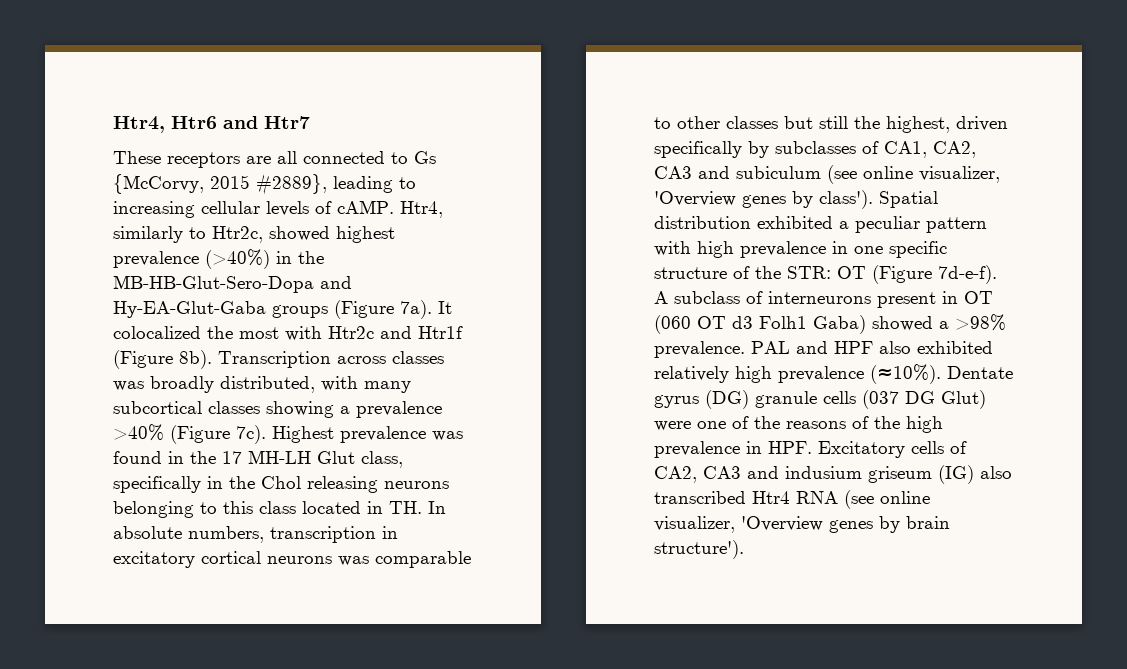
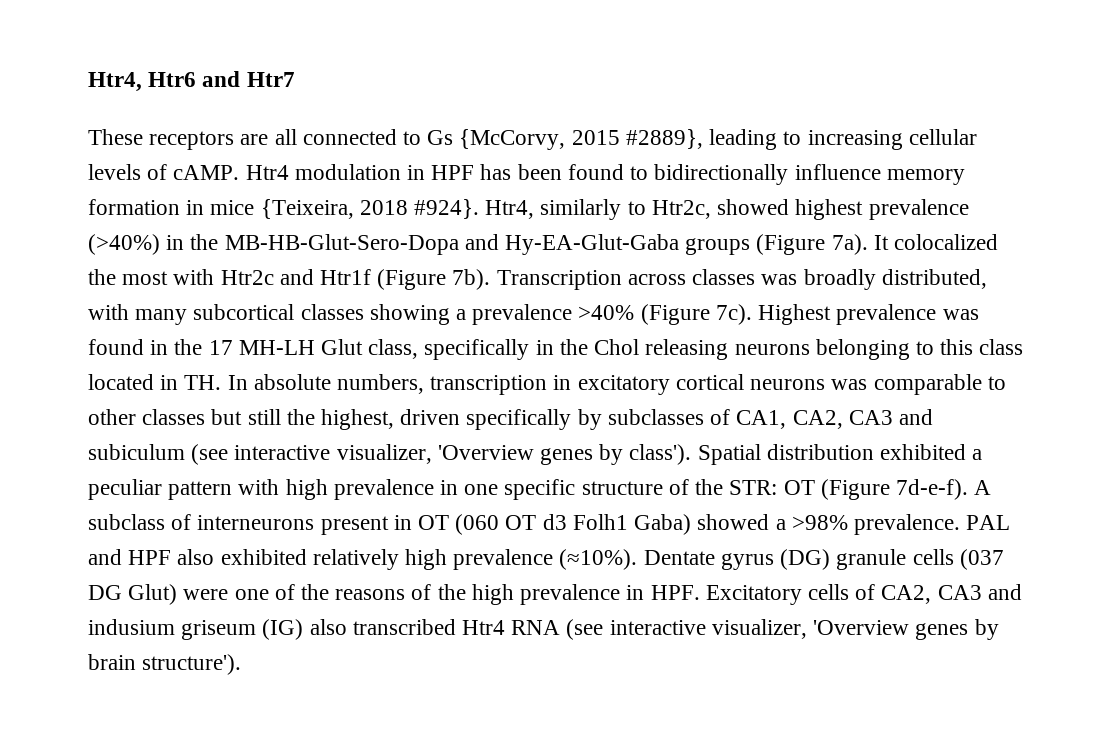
+ Htr4 modulation in HPF has been found to bidirectionally influence memory formation in mice {Teixeira, 2018 #924}.
- It colocalized the most with Htr2c and Htr1f (Figure 8b).
+ It colocalized the most with Htr2c and Htr1f (Figure 7b).
- Highest prevalence was found in the 17 MH-LH Glut class, specifically in the Chol releasing neurons belonging to this class located in TH. In absolute numbers, transcription in excitatory cortical neurons was comparable to other classes but still the highest, driven specifically by subclasses of CA1, CA2, CA3 and subiculum (see online visualizer, 'Overview genes by class').
+ Highest prevalence was found in the 17 MH-LH Glut class, specifically in the Chol releasing neurons belonging to this class located in TH. In absolute numbers, transcription in excitatory cortical neurons was comparable to other classes but still the highest, driven specifically by subclasses of CA1, CA2, CA3 and subiculum (see interactive visualizer, 'Overview genes by class').
- Dentate gyrus (DG) granule cells (037 DG Glut) were one of the reasons of the high prevalence in HPF. Excitatory cells of CA2, CA3 and indusium griseum (IG) also transcribed Htr4 RNA (see online visualizer, 'Overview genes by brain structure').
+ Dentate gyrus (DG) granule cells (037 DG Glut) were one of the reasons of the high prevalence in HPF. Excitatory cells of CA2, CA3 and indusium griseum (IG) also transcribed Htr4 RNA (see interactive visualizer, 'Overview genes by brain structure').

